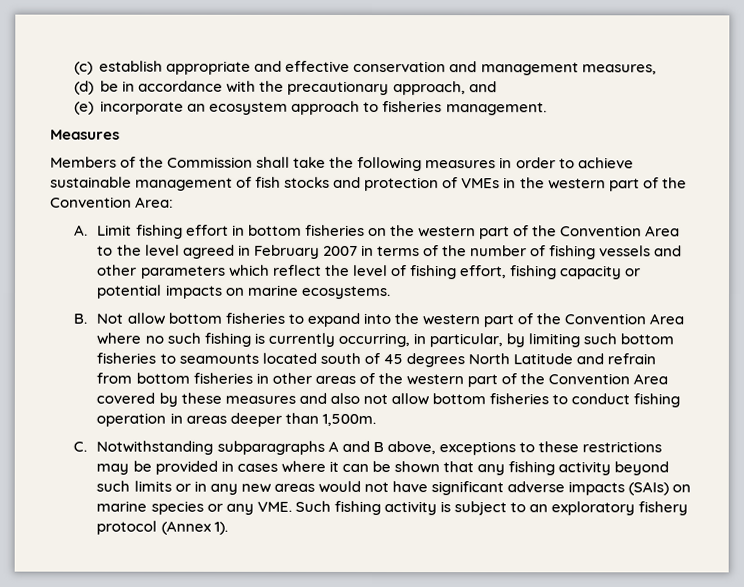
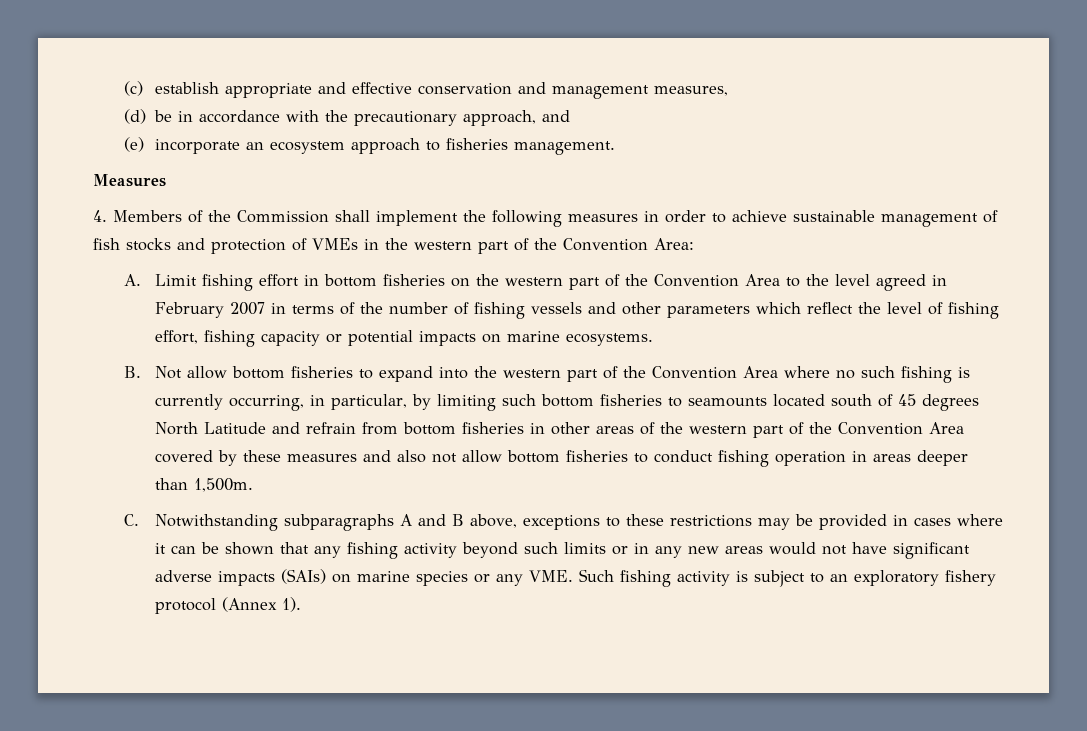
- Members of the Commission shall take the following measures in order to achieve sustainable management of fish stocks and protection of VMEs in the western part of the Convention Area:
+ 4. Members of the Commission shall implement the following measures in order to achieve sustainable management of fish stocks and protection of VMEs in the western part of the Convention Area:

